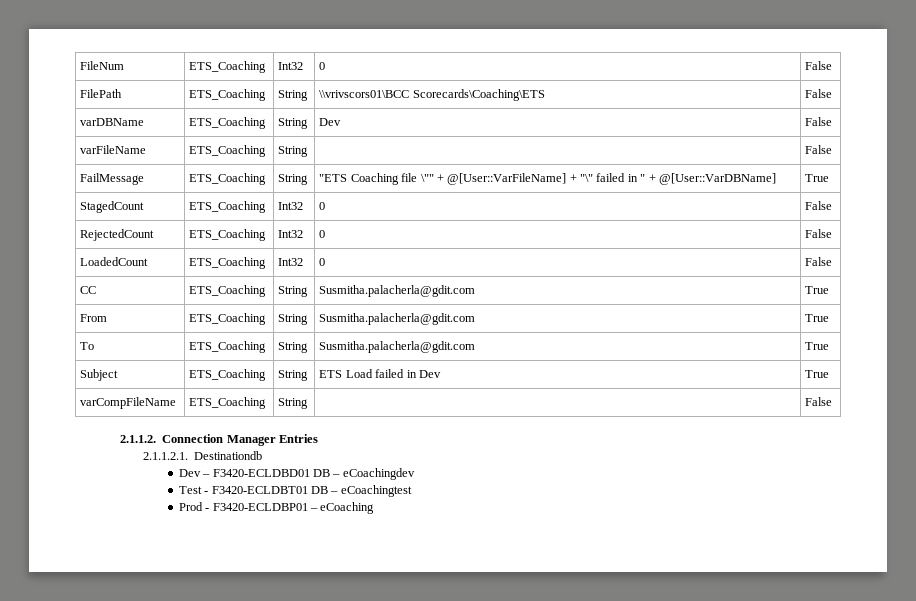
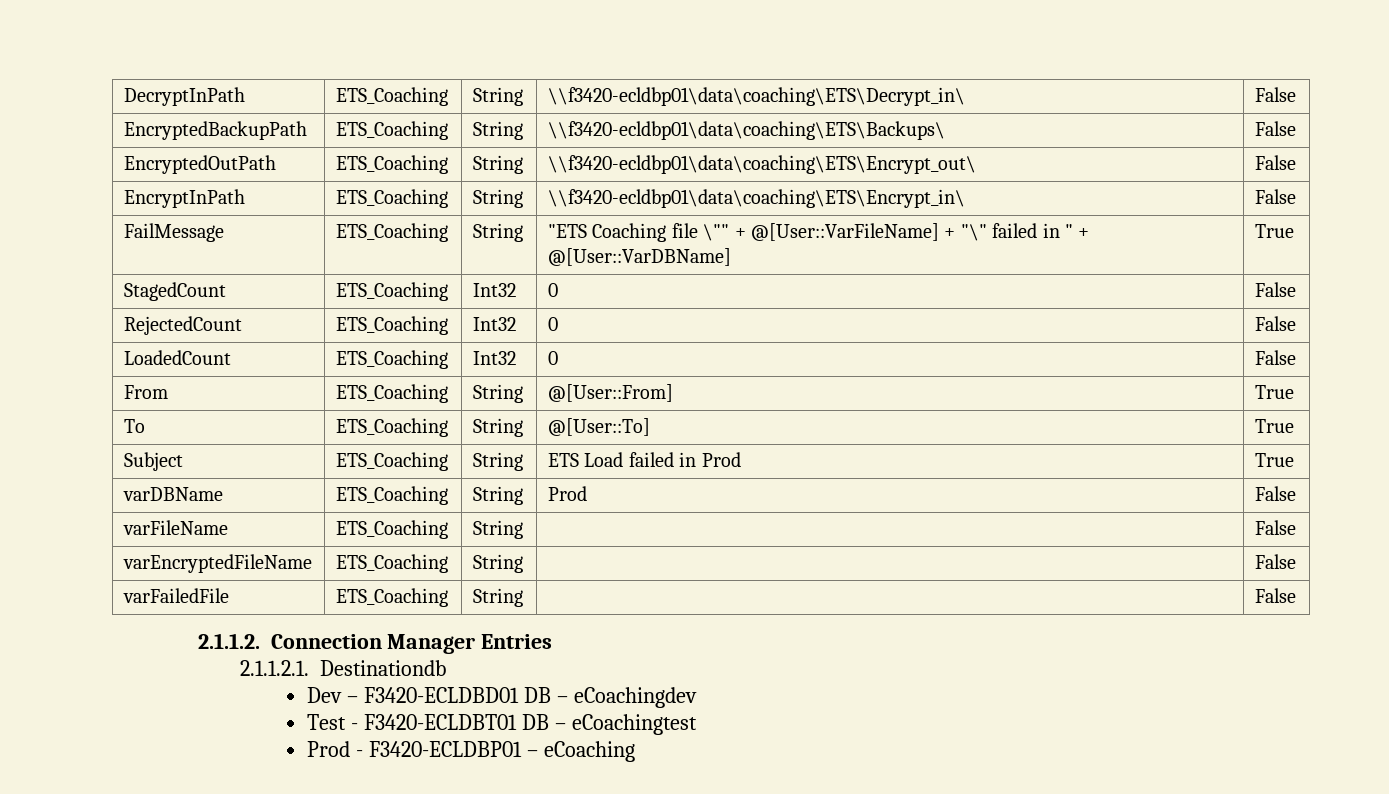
- FileNum | ETS_Coaching | Int32 | 0 | False
- FilePath | ETS_Coaching | String | \\vrivscors01\BCC Scorecards\Coaching\ETS | False
- varDBName | ETS_Coaching | String | Dev | False
- varFileName | ETS_Coaching | String | | False
+ DecryptInPath | ETS_Coaching | String | \\f3420-ecldbp01\data\coaching\ETS\Decrypt_in\ | False
+ EncryptedBackupPath | ETS_Coaching | String | \\f3420-ecldbp01\data\coaching\ETS\Backups\ | False
+ EncryptedOutPath | ETS_Coaching | String | \\f3420-ecldbp01\data\coaching\ETS\Encrypt_out\ | False
+ EncryptInPath | ETS_Coaching | String | \\f3420-ecldbp01\data\coaching\ETS\Encrypt_in\ | False
- CC | ETS_Coaching | String | Susmitha.palacherla@gdit.com | True
- From | ETS_Coaching | String | Susmitha.palacherla@gdit.com | True
+ From | ETS_Coaching | String | @[User::From] | True
- To | ETS_Coaching | String | Susmitha.palacherla@gdit.com | True
+ To | ETS_Coaching | String | @[User::To] | True
- Subject | ETS_Coaching | String | ETS Load failed in Dev | True
- varCompFileName | ETS_Coaching | String | | False
+ Subject | ETS_Coaching | String | ETS Load failed in Prod | True
+ varDBName | ETS_Coaching | String | Prod | False
+ varFileName | ETS_Coaching | String | | False
+ varEncryptedFileName | ETS_Coaching | String | | False
+ varFailedFile | ETS_Coaching | String | | False

